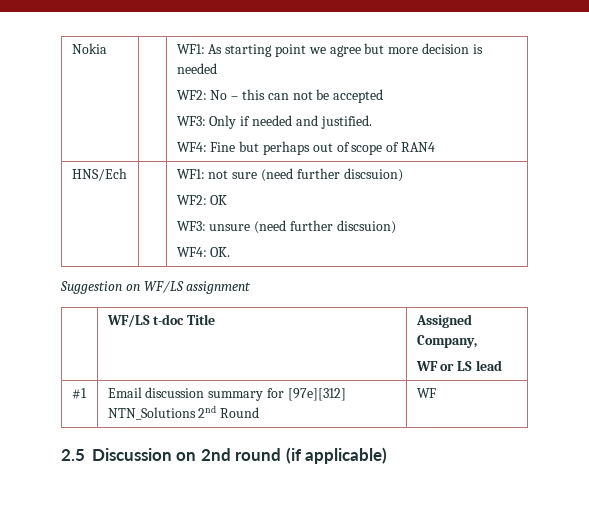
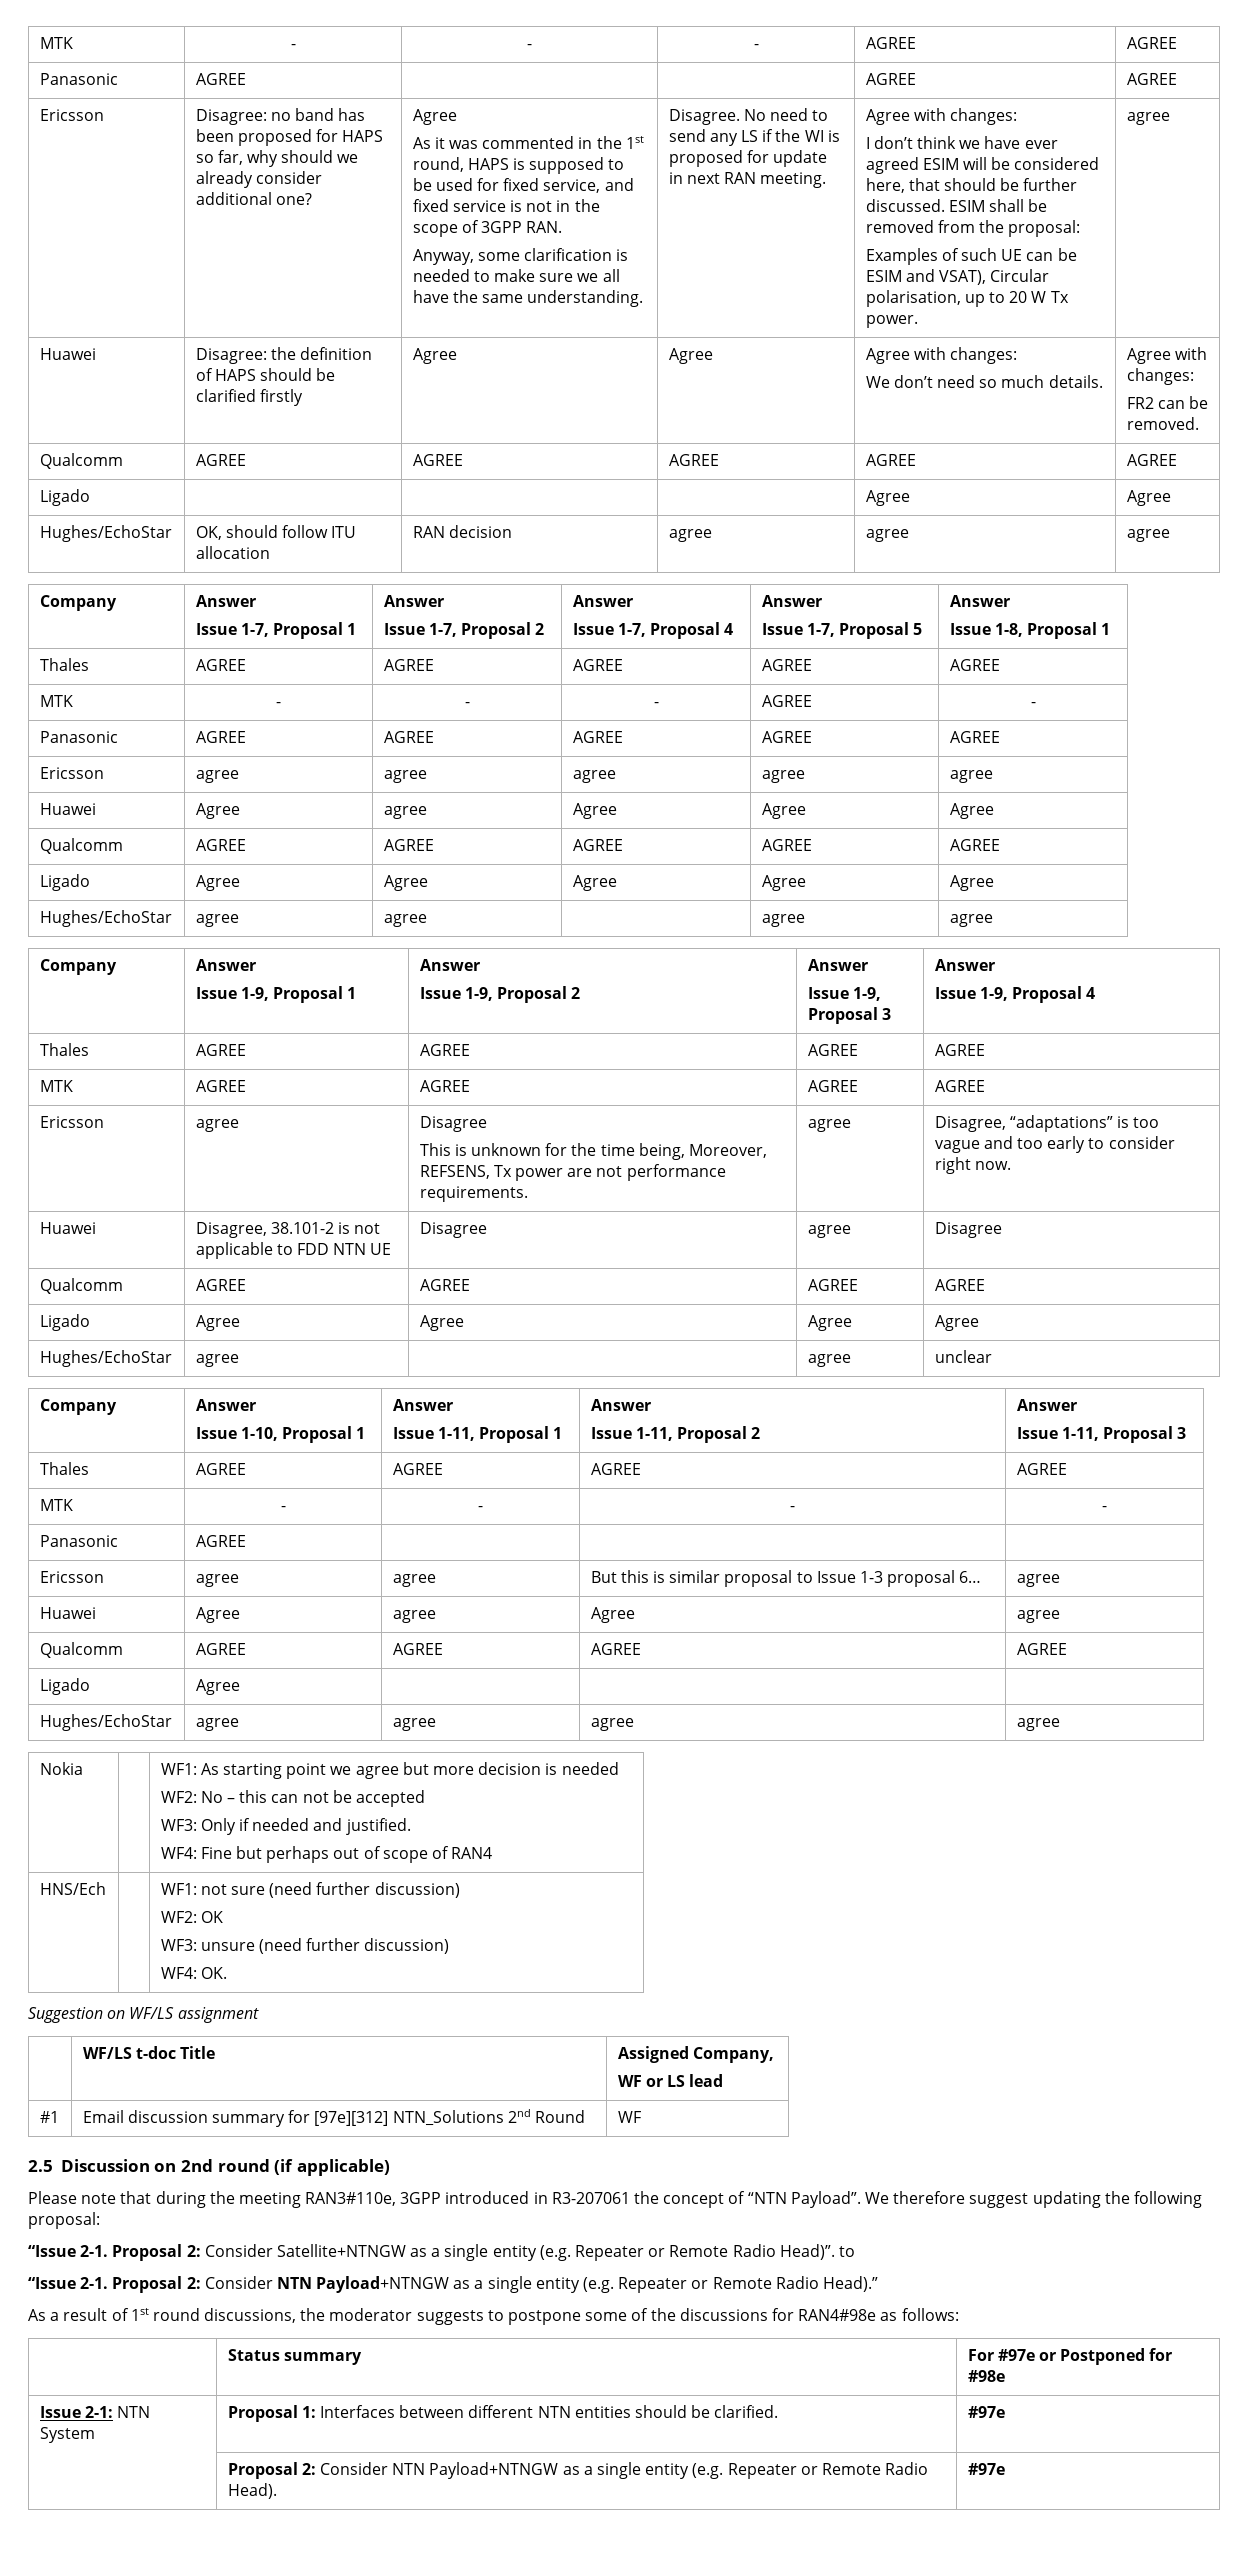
+ MTK | - | - | - | AGREE | AGREE
+ Panasonic | AGREE | | | AGREE | AGREE
+ Ericsson | Disagree: no band has been proposed for HAPS so far, why should we already consider additional one? | Agree
+ As it was commented in the 1st round, HAPS is supposed to be used for fixed service, and fixed service is not in the scope of 3GPP RAN.
+ Anyway, some clarification is needed to make sure we all have the same understanding. | Disagree. No need to send any LS if the WI is proposed for update in next RAN meeting. | Agree with changes:
+ I don’t think we have ever agreed ESIM will be considered here, that should be further discussed. ESIM shall be removed from the proposal:
+ Examples of such UE can be ESIM and VSAT), Circular polarisation, up to 20 W Tx power. | agree
+ Huawei | Disagree: the definition of HAPS should be clarified firstly | Agree | Agree | Agree with changes:
+ We don’t need so much details. | Agree with changes:
+ FR2 can be removed.
+ Qualcomm | AGREE | AGREE | AGREE | AGREE | AGREE
+ Ligado | | | | Agree | Agree
+ Hughes/EchoStar | OK, should follow ITU allocation | RAN decision | agree | agree | agree
+ Company | Answer
+ Issue 1-7, Proposal 1 | Answer
+ Issue 1-7, Proposal 2 | Answer
+ Issue 1-7, Proposal 4 | Answer
+ Issue 1-7, Proposal 5 | Answer
+ Issue 1-8, Proposal 1
+ Thales | AGREE | AGREE | AGREE | AGREE | AGREE
+ MTK | - | - | - | AGREE | -
+ Panasonic | AGREE | AGREE | AGREE | AGREE | AGREE
+ Ericsson | agree | agree | agree | agree | agree
+ Huawei | Agree | agree | Agree | Agree | Agree
+ Qualcomm | AGREE | AGREE | AGREE | AGREE | AGREE
+ Ligado | Agree | Agree | Agree | Agree | Agree
+ Hughes/EchoStar | agree | agree | | agree | agree
+ Company | Answer
+ Issue 1-9, Proposal 1 | Answer
+ Issue 1-9, Proposal 2 | Answer
+ Issue 1-9, Proposal 3 | Answer
+ Issue 1-9, Proposal 4
+ Thales | AGREE | AGREE | AGREE | AGREE
+ MTK | AGREE | AGREE | AGREE | AGREE
+ Ericsson | agree | Disagree
+ This is unknown for the time being, Moreover, REFSENS, Tx power are not performance requirements. | agree | Disagree, “adaptations” is too vague and too early to consider right now.
+ Huawei | Disagree, 38.101-2 is not applicable to FDD NTN UE | Disagree | agree | Disagree
+ Qualcomm | AGREE | AGREE | AGREE | AGREE
+ Ligado | Agree | Agree | Agree | Agree
+ Hughes/EchoStar | agree | | agree | unclear
+ Company | Answer
+ Issue 1-10, Proposal 1 | Answer
+ Issue 1-11, Proposal 1 | Answer
+ Issue 1-11, Proposal 2 | Answer
+ Issue 1-11, Proposal 3
+ Thales | AGREE | AGREE | AGREE | AGREE
+ MTK | - | - | - | -
+ Panasonic | AGREE | | |
+ Ericsson | agree | agree | But this is similar proposal to Issue 1-3 proposal 6… | agree
+ Huawei | Agree | agree | Agree | agree
+ Qualcomm | AGREE | AGREE | AGREE | AGREE
+ Ligado | Agree | | |
+ Hughes/EchoStar | agree | agree | agree | agree
- HNS/Ech | | WF1: not sure (need further discsuion)
+ HNS/Ech | | WF1: not sure (need further discussion)
  WF2: OK
- WF3: unsure (need further discsuion)
+ WF3: unsure (need further discussion)
+ Please note that during the meeting RAN3#110e, 3GPP introduced in R3-207061 the concept of “NTN Payload”. We therefore suggest updating the following proposal:
+ “Issue 2-1. Proposal 2: Consider Satellite+NTNGW as a single entity (e.g. Repeater or Remote Radio Head)”. to
+ “Issue 2-1. Proposal 2: Consider NTN Payload+NTNGW as a single entity (e.g. Repeater or Remote Radio Head).”
+ As a result of 1st round discussions, the moderator suggests to postpone some of the discussions for RAN4#98e as follows:
+ | Status summary | For #97e or Postponed for #98e
+ Issue 2-1: NTN System | Proposal 1: Interfaces between different NTN entities should be clarified. | #97e
+ | Proposal 2: Consider NTN Payload+NTNGW as a single entity (e.g. Repeater or Remote Radio Head). | #97e

